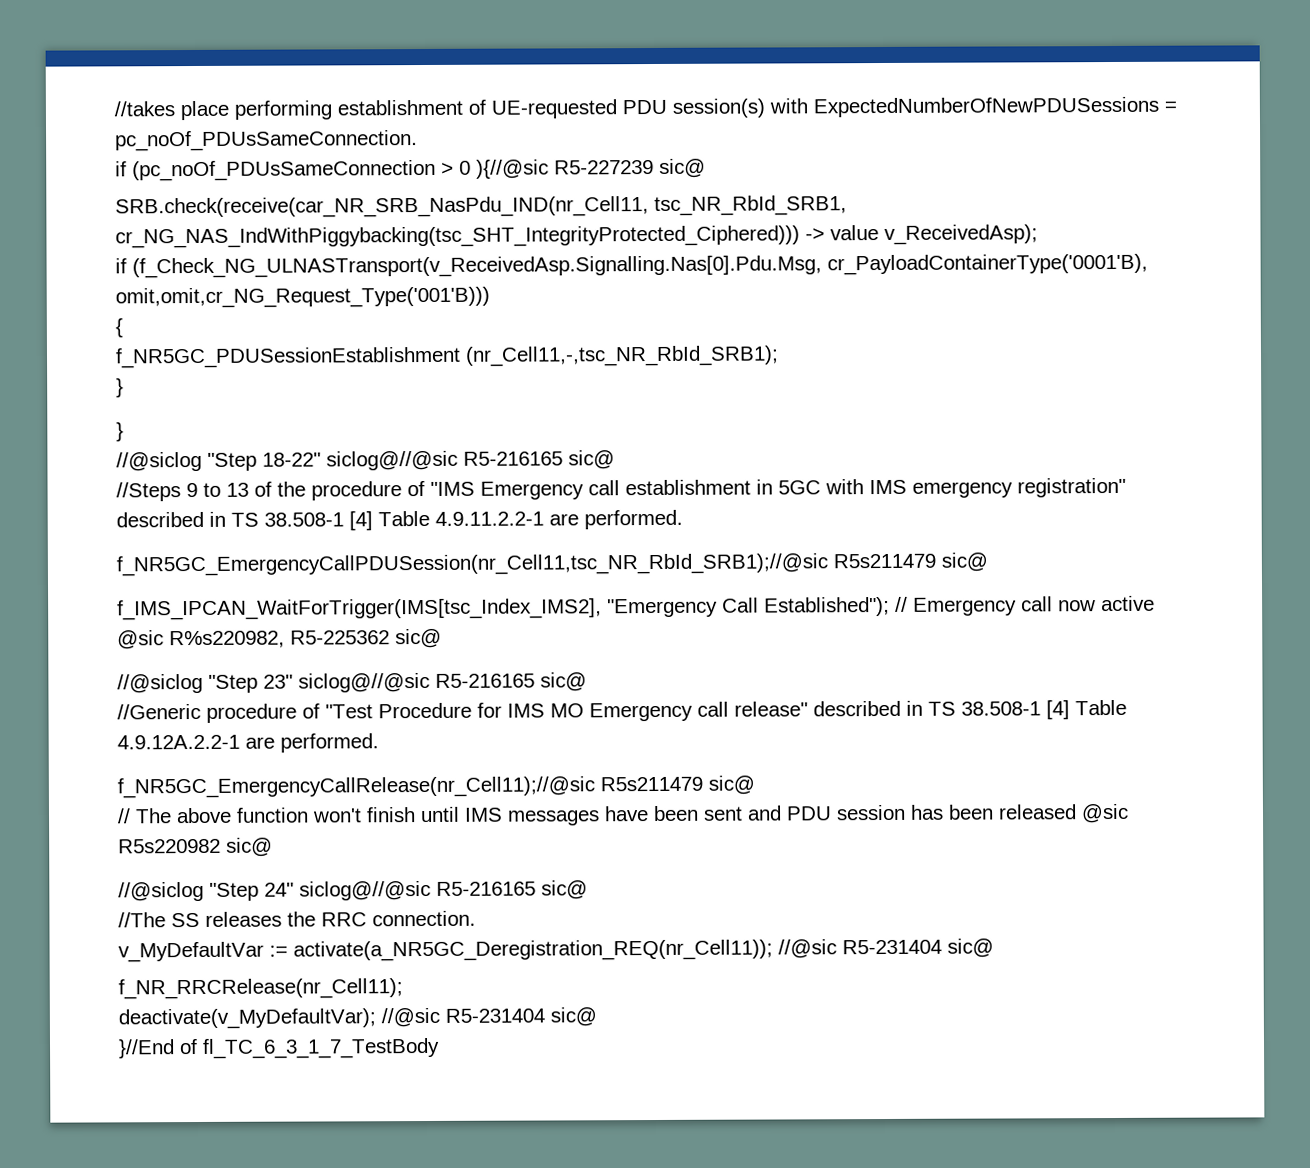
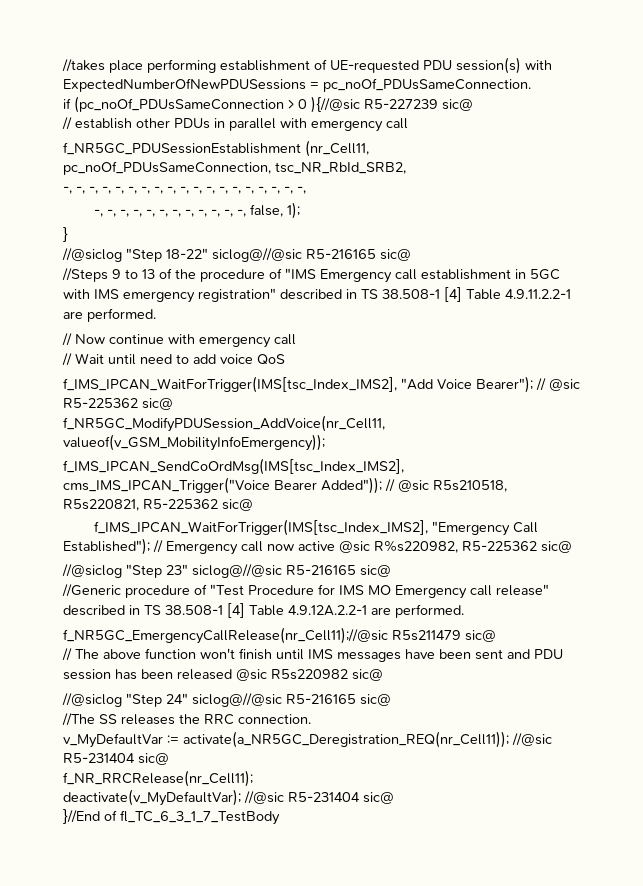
- SRB.check(receive(car_NR_SRB_NasPdu_IND(nr_Cell11, tsc_NR_RbId_SRB1, cr_NG_NAS_IndWithPiggybacking(tsc_SHT_IntegrityProtected_Ciphered))) -> value v_ReceivedAsp);
- if (f_Check_NG_ULNASTransport(v_ReceivedAsp.Signalling.Nas[0].Pdu.Msg, cr_PayloadContainerType('0001'B), omit,omit,cr_NG_Request_Type('001'B)))
- {
- f_NR5GC_PDUSessionEstablishment (nr_Cell11,-,tsc_NR_RbId_SRB1);
- }
+ // establish other PDUs in parallel with emergency call
+ f_NR5GC_PDUSessionEstablishment (nr_Cell11, pc_noOf_PDUsSameConnection, tsc_NR_RbId_SRB2,
+ -, -, -, -, -, -, -, -, -, -, -, -, -, -, -, -, -, -, -,
+ -, -, -, -, -, -, -, -, -, -, -, -, false, 1);
- f_NR5GC_EmergencyCallPDUSession(nr_Cell11,tsc_NR_RbId_SRB1);//@sic R5s211479 sic@
+ // Now continue with emergency call
+ // Wait until need to add voice QoS
+ f_IMS_IPCAN_WaitForTrigger(IMS[tsc_Index_IMS2], "Add Voice Bearer"); // @sic R5-225362 sic@
+ f_NR5GC_ModifyPDUSession_AddVoice(nr_Cell11, valueof(v_GSM_MobilityInfoEmergency));
+ f_IMS_IPCAN_SendCoOrdMsg(IMS[tsc_Index_IMS2], cms_IMS_IPCAN_Trigger("Voice Bearer Added")); // @sic R5s210518, R5s220821, R5-225362 sic@

